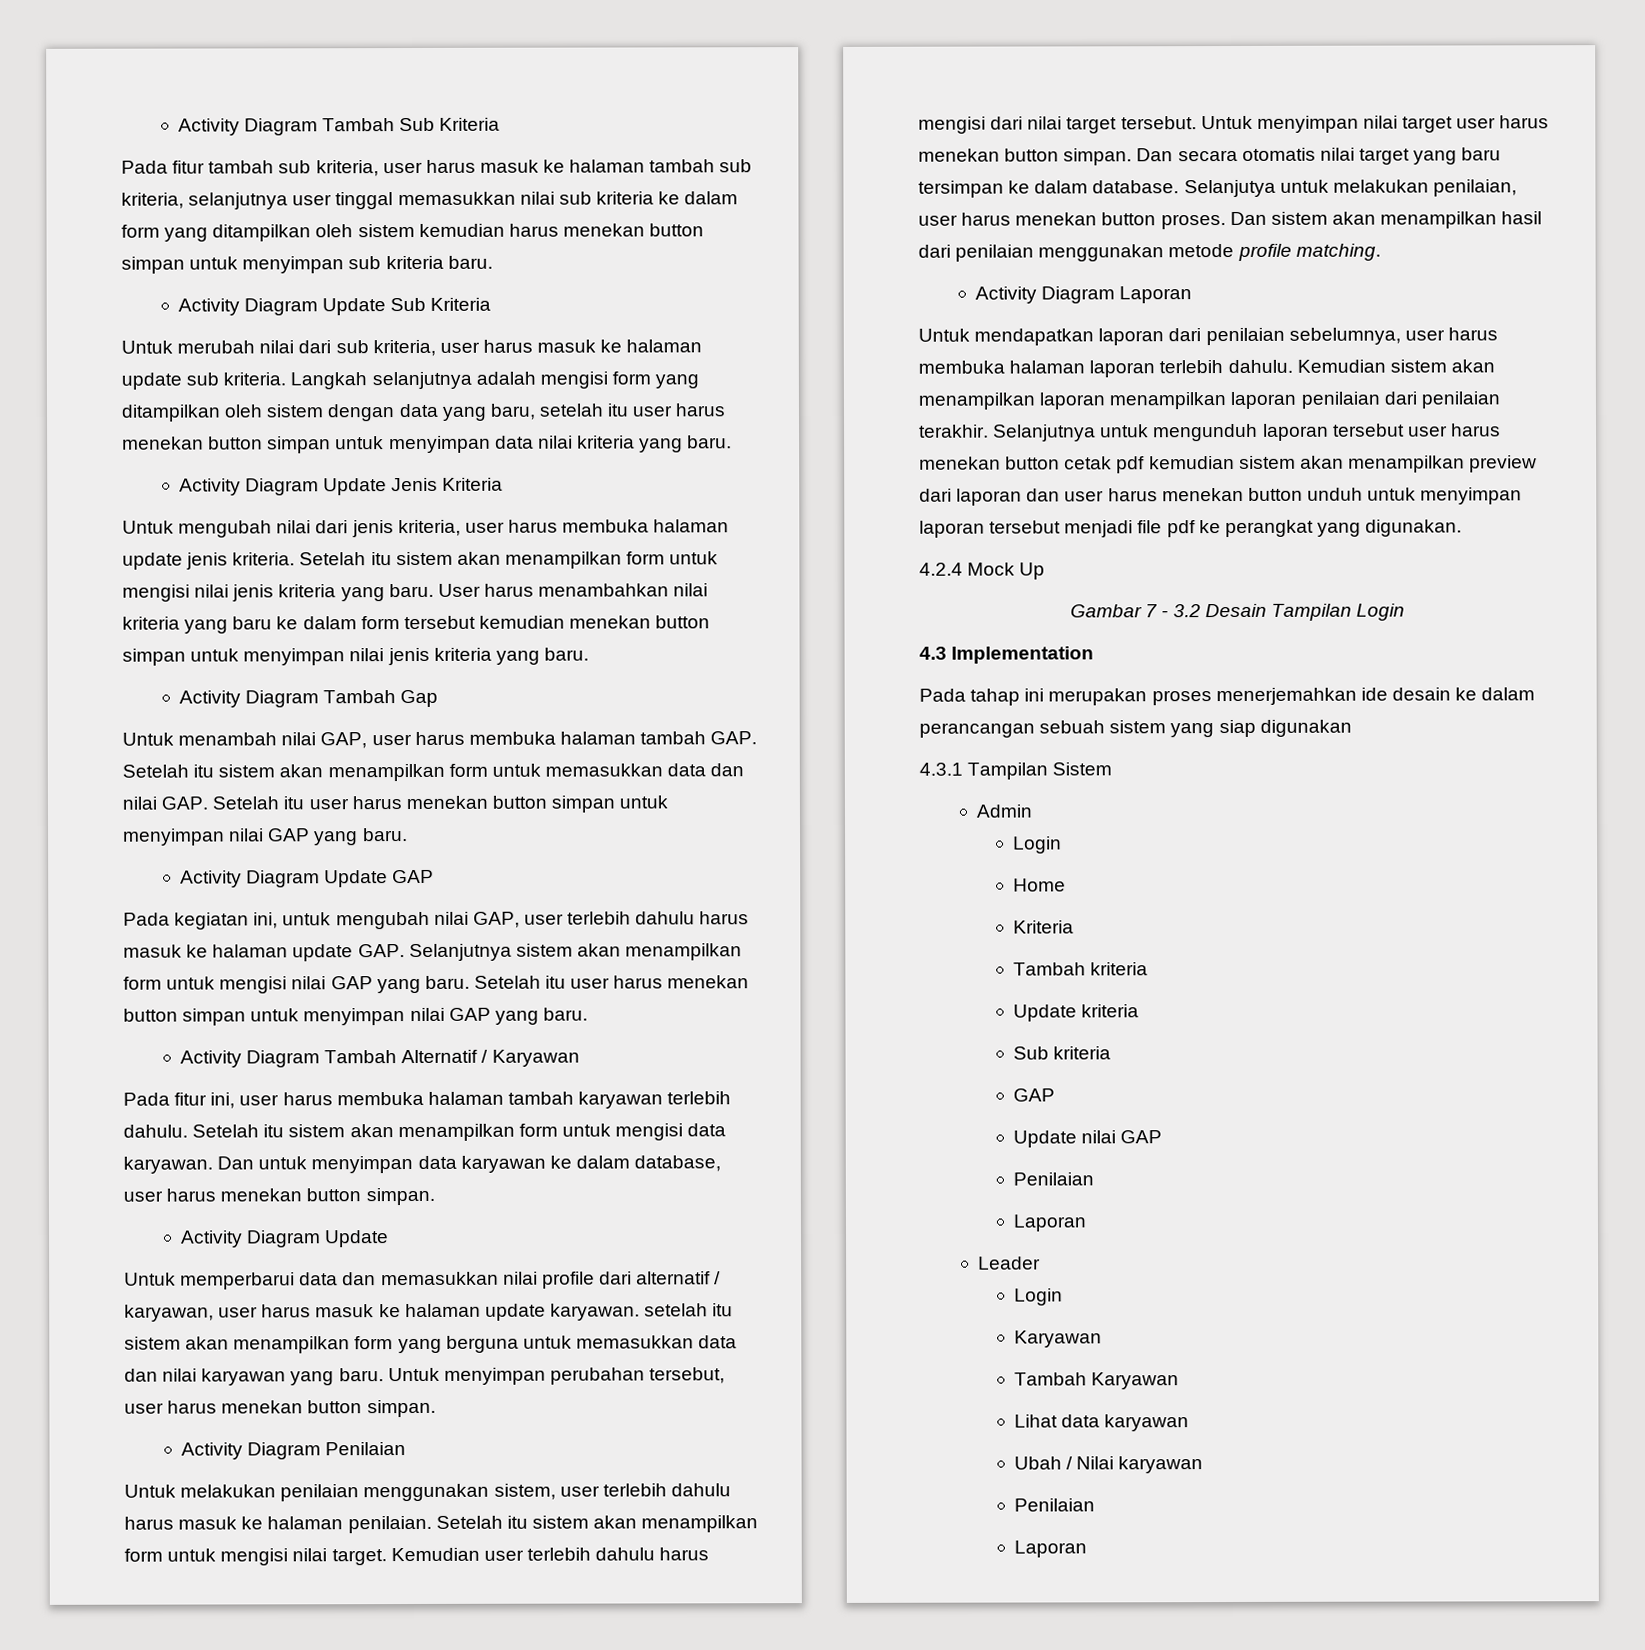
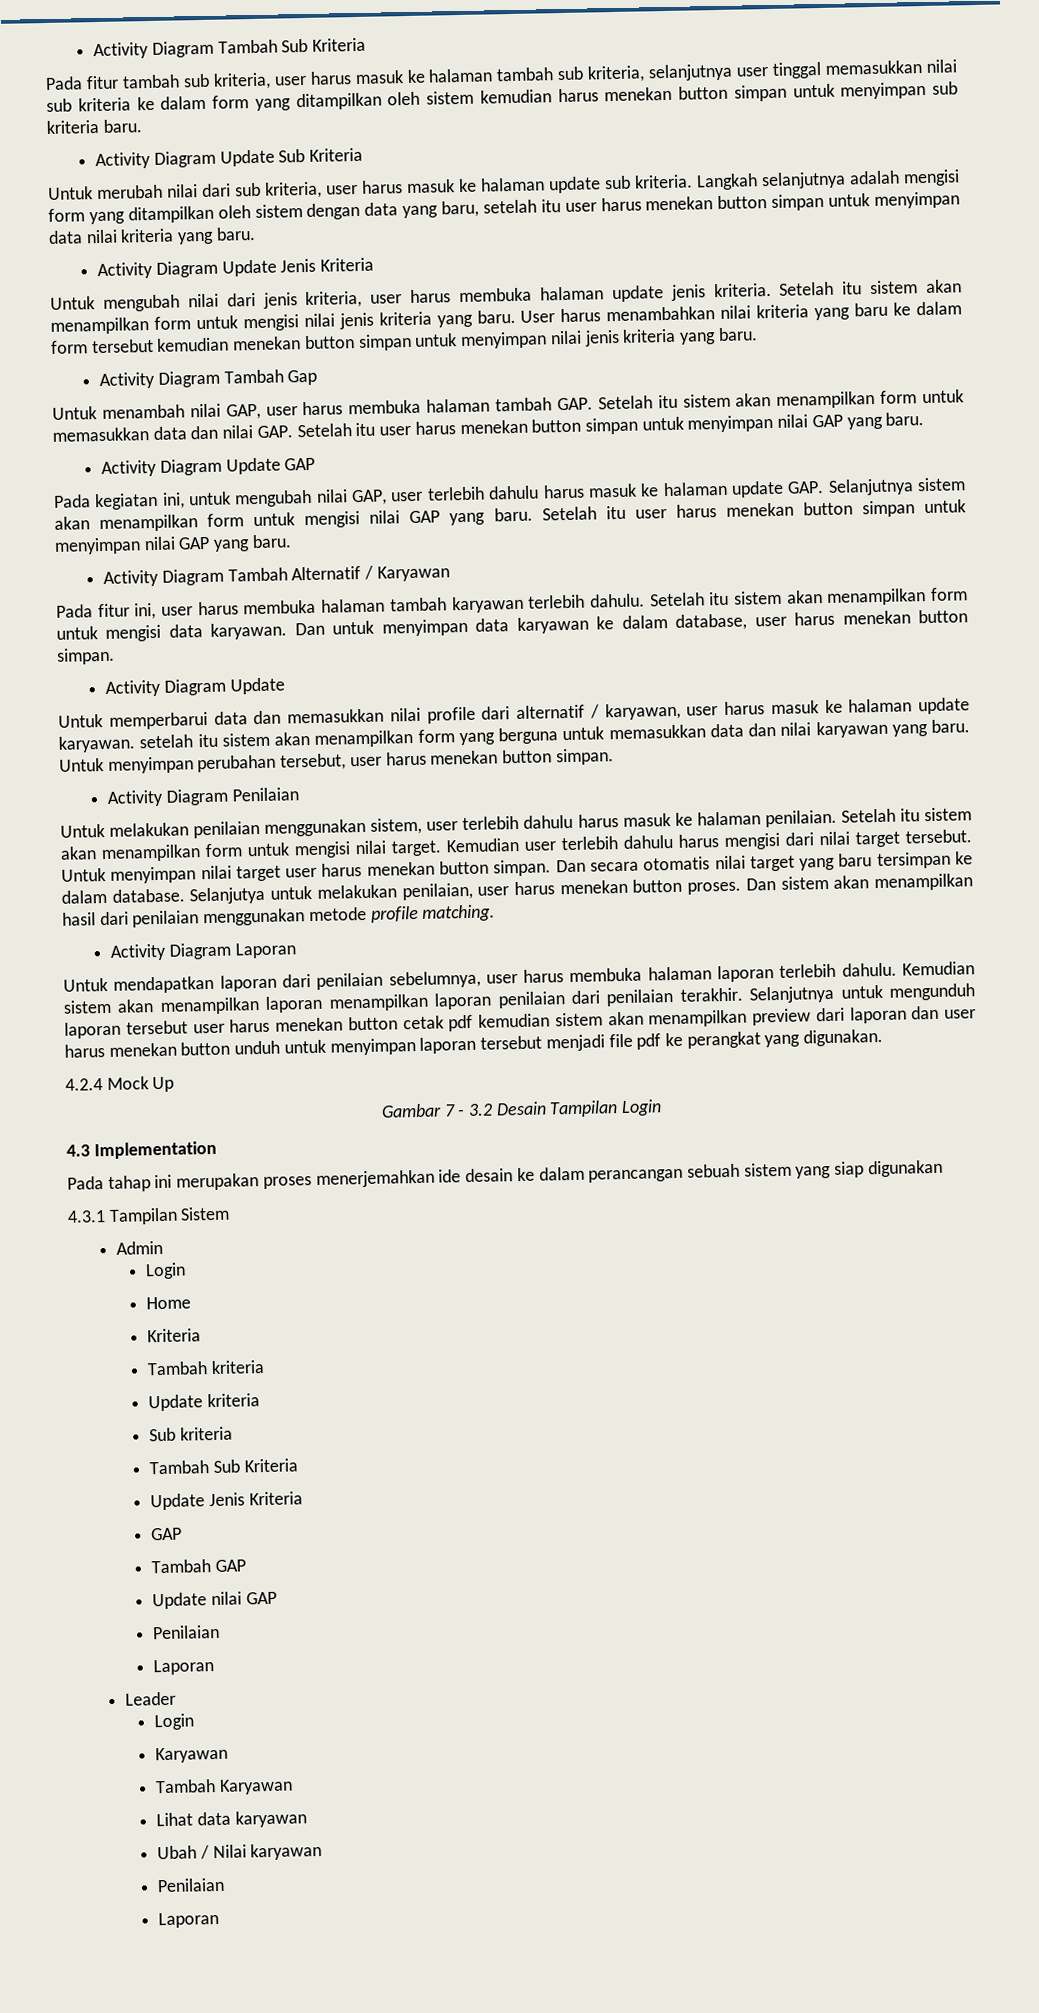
  Sub kriteria
+ Tambah Sub Kriteria
+ Update Jenis Kriteria
  GAP
+ Tambah GAP

